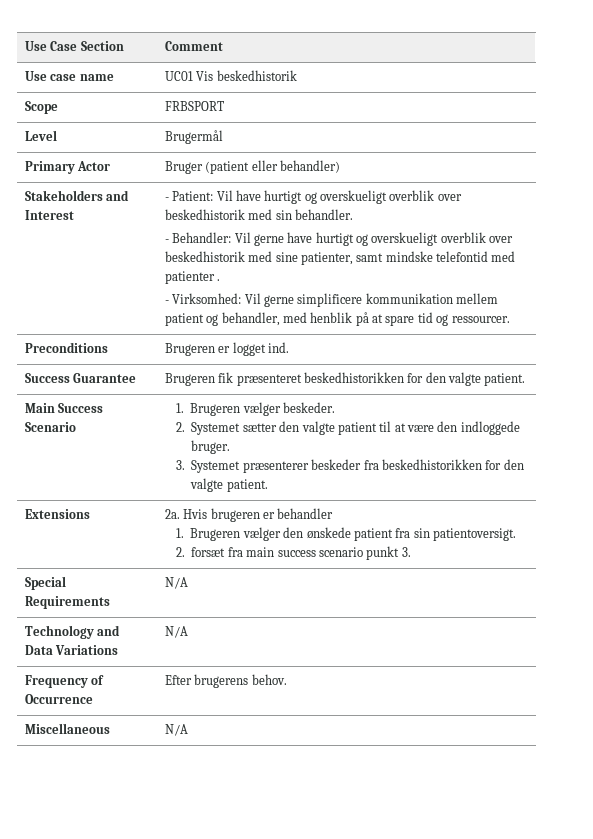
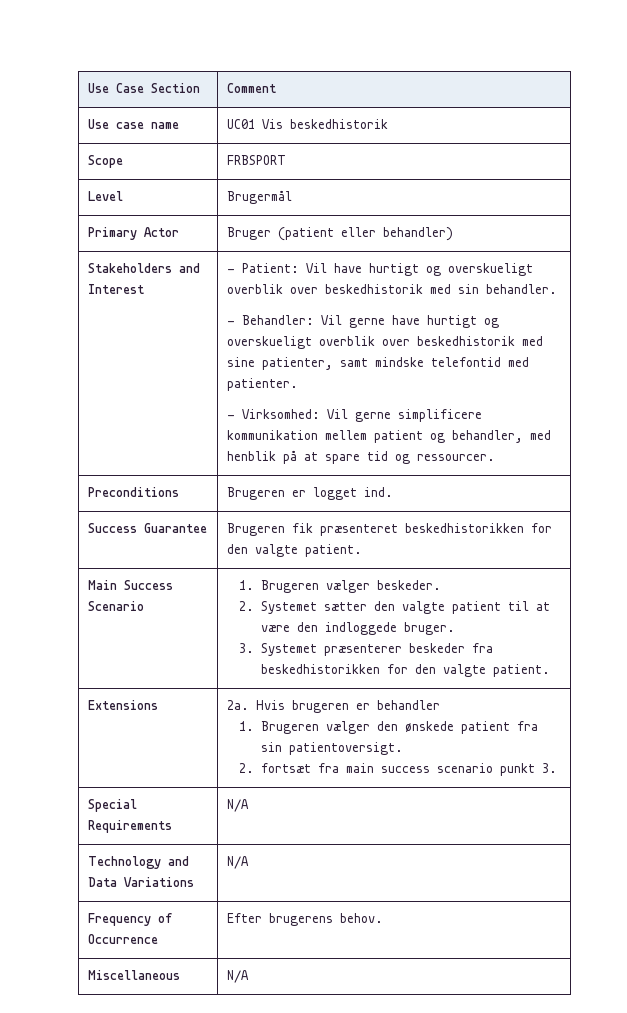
- - Behandler: Vil gerne have hurtigt og overskueligt overblik over beskedhistorik med sine patienter, samt mindske telefontid med patienter .
+ - Behandler: Vil gerne have hurtigt og overskueligt overblik over beskedhistorik med sine patienter, samt mindske telefontid med patienter.
  Extensions | 2a. Hvis brugeren er behandler
  1. Brugeren vælger den ønskede patient fra sin patientoversigt.
- 2. forsæt fra main success scenario punkt 3.
+ 2. fortsæt fra main success scenario punkt 3.

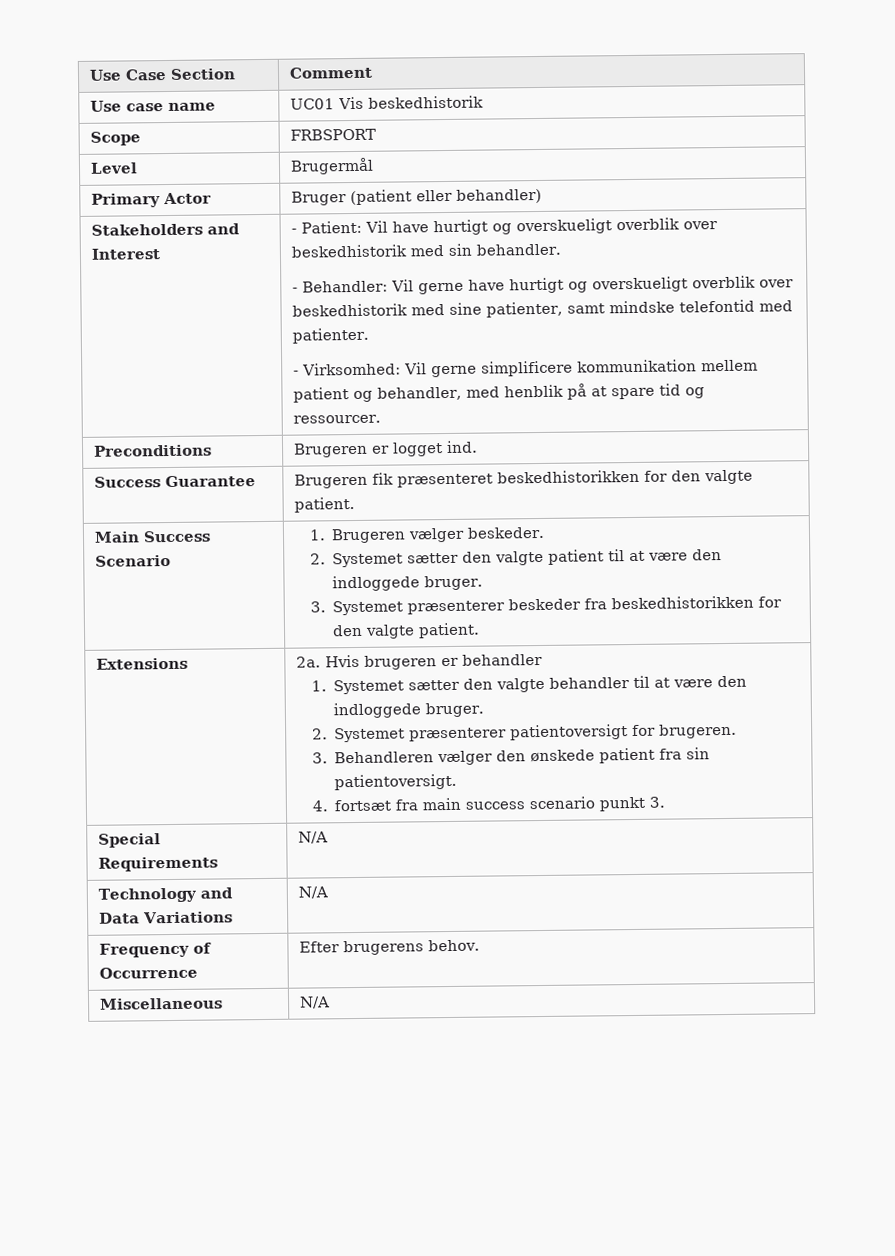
- 1. Brugeren vælger den ønskede patient fra sin patientoversigt.
+ 1. Systemet sætter den valgte behandler til at være den indloggede bruger.
+ 2. Systemet præsenterer patientoversigt for brugeren.
+ 3. Behandleren vælger den ønskede patient fra sin patientoversigt.
- 2. fortsæt fra main success scenario punkt 3.
+ 4. fortsæt fra main success scenario punkt 3.

